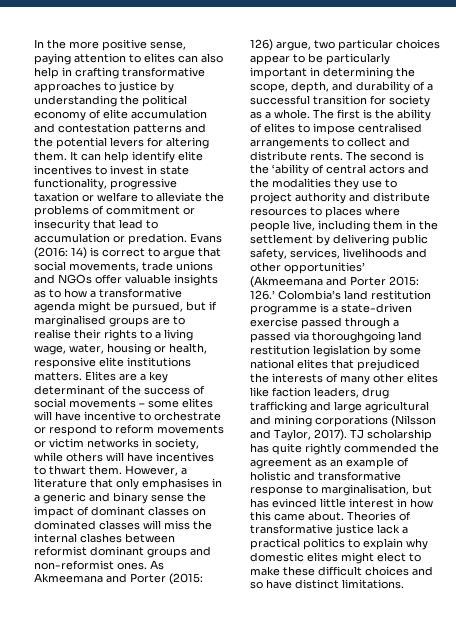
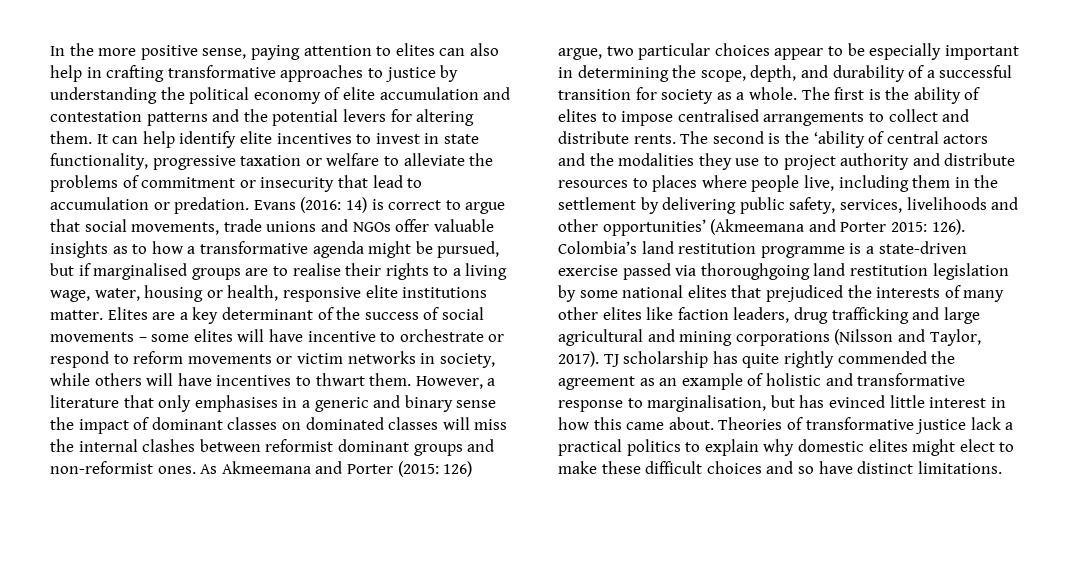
- Evans (2016: 14) is correct to argue that social movements, trade unions and NGOs offer valuable insights as to how a transformative agenda might be pursued, but if marginalised groups are to realise their rights to a living wage, water, housing or health, responsive elite institutions matters.
+ Evans (2016: 14) is correct to argue that social movements, trade unions and NGOs offer valuable insights as to how a transformative agenda might be pursued, but if marginalised groups are to realise their rights to a living wage, water, housing or health, responsive elite institutions matter.
- As Akmeemana and Porter (2015: 126) argue, two particular choices appear to be particularly important in determining the scope, depth, and durability of a successful transition for society as a whole.
+ As Akmeemana and Porter (2015: 126) argue, two particular choices appear to be especially important in determining the scope, depth, and durability of a successful transition for society as a whole.
- 126.’ Colombia’s land restitution programme is a state-driven exercise passed through a passed via thoroughgoing land restitution legislation by some national elites that prejudiced the interests of many other elites like faction leaders, drug trafficking and large agricultural and mining corporations (Nilsson and Taylor, 2017).
+ 126). Colombia’s land restitution programme is a state-driven exercise passed via thoroughgoing land restitution legislation by some national elites that prejudiced the interests of many other elites like faction leaders, drug trafficking and large agricultural and mining corporations (Nilsson and Taylor, 2017).

